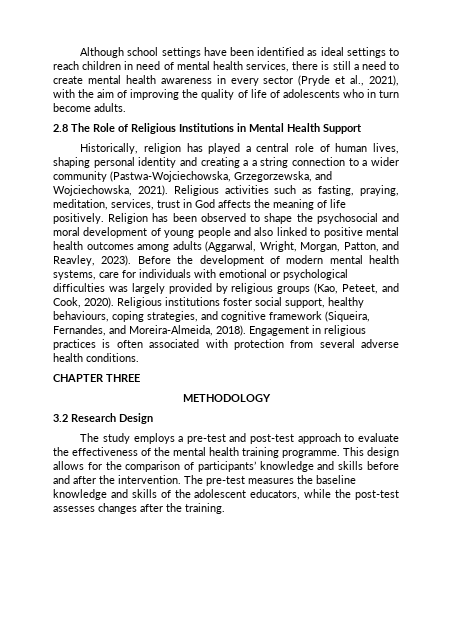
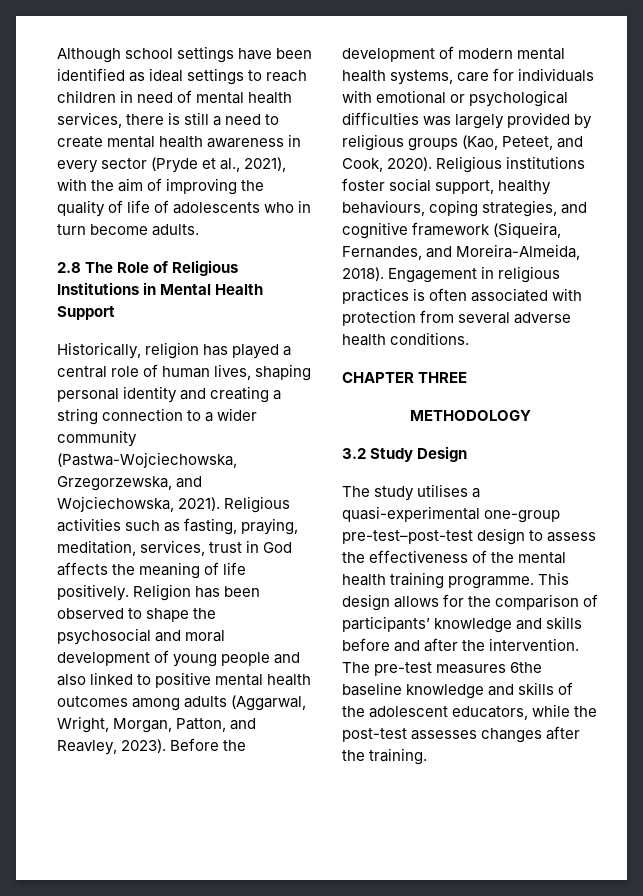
- Historically, religion has played a central role of human lives, shaping personal identity and creating a a string connection to a wider community (Pastwa-Wojciechowska, Grzegorzewska, and Wojciechowska, 2021).
+ Historically, religion has played a central role of human lives, shaping personal identity and creating a string connection to a wider community (Pastwa-Wojciechowska, Grzegorzewska, and Wojciechowska, 2021).
- 3.2 Research Design
+ 3.2 Study Design
- The study employs a pre-test and post-test approach to evaluate the effectiveness of the mental health training programme.
+ The study utilises a quasi-experimental one-group pre-test–post-test design to assess the effectiveness of the mental health training programme.
- The pre-test measures the baseline knowledge and skills of the adolescent educators, while the post-test assesses changes after the training.
+ The pre-test measures 6the baseline knowledge and skills of the adolescent educators, while the post-test assesses changes after the training.

